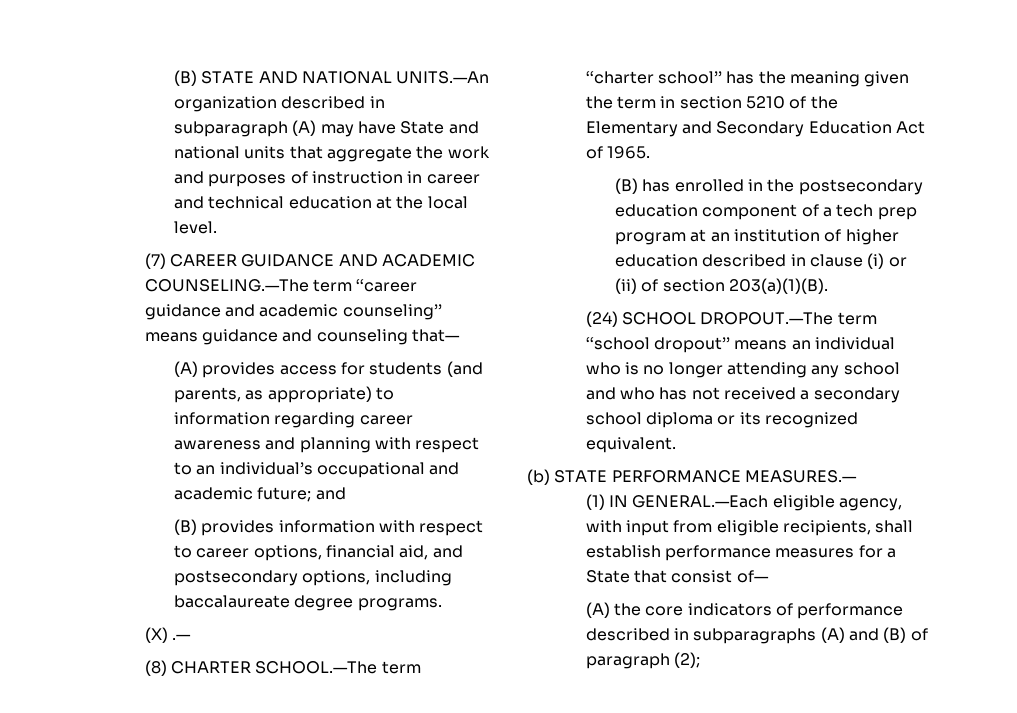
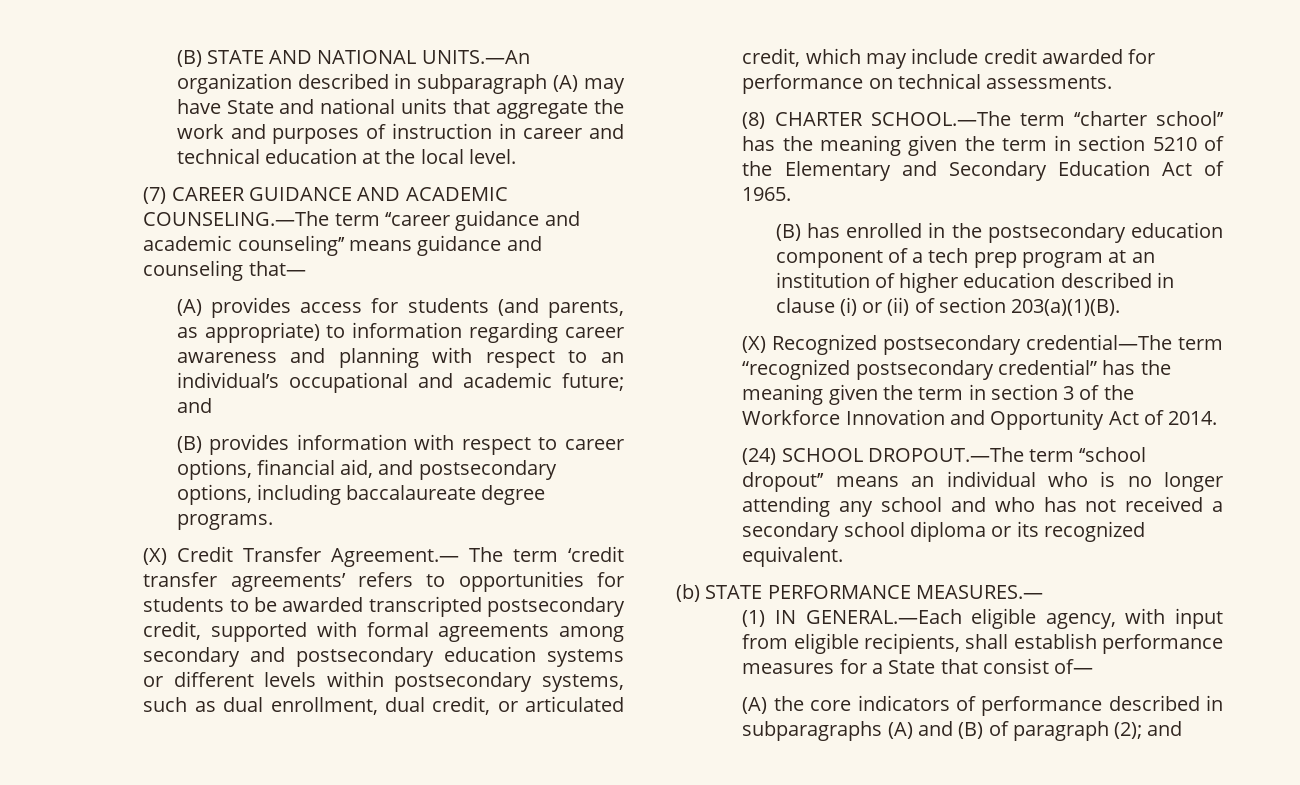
- (X) .—
+ (X) Credit Transfer Agreement.— The term ‘credit transfer agreements’ refers to opportunities for students to be awarded transcripted postsecondary credit, supported with formal agreements among secondary and postsecondary education systems or different levels within postsecondary systems, such as dual enrollment, dual credit, or articulated credit, which may include credit awarded for performance on technical assessments.
+ (X) Recognized postsecondary credential—The term “recognized postsecondary credential” has the meaning given the term in section 3 of the Workforce Innovation and Opportunity Act of 2014.
- (A) the core indicators of performance described in subparagraphs (A) and (B) of paragraph (2);
+ (A) the core indicators of performance described in subparagraphs (A) and (B) of paragraph (2); and

